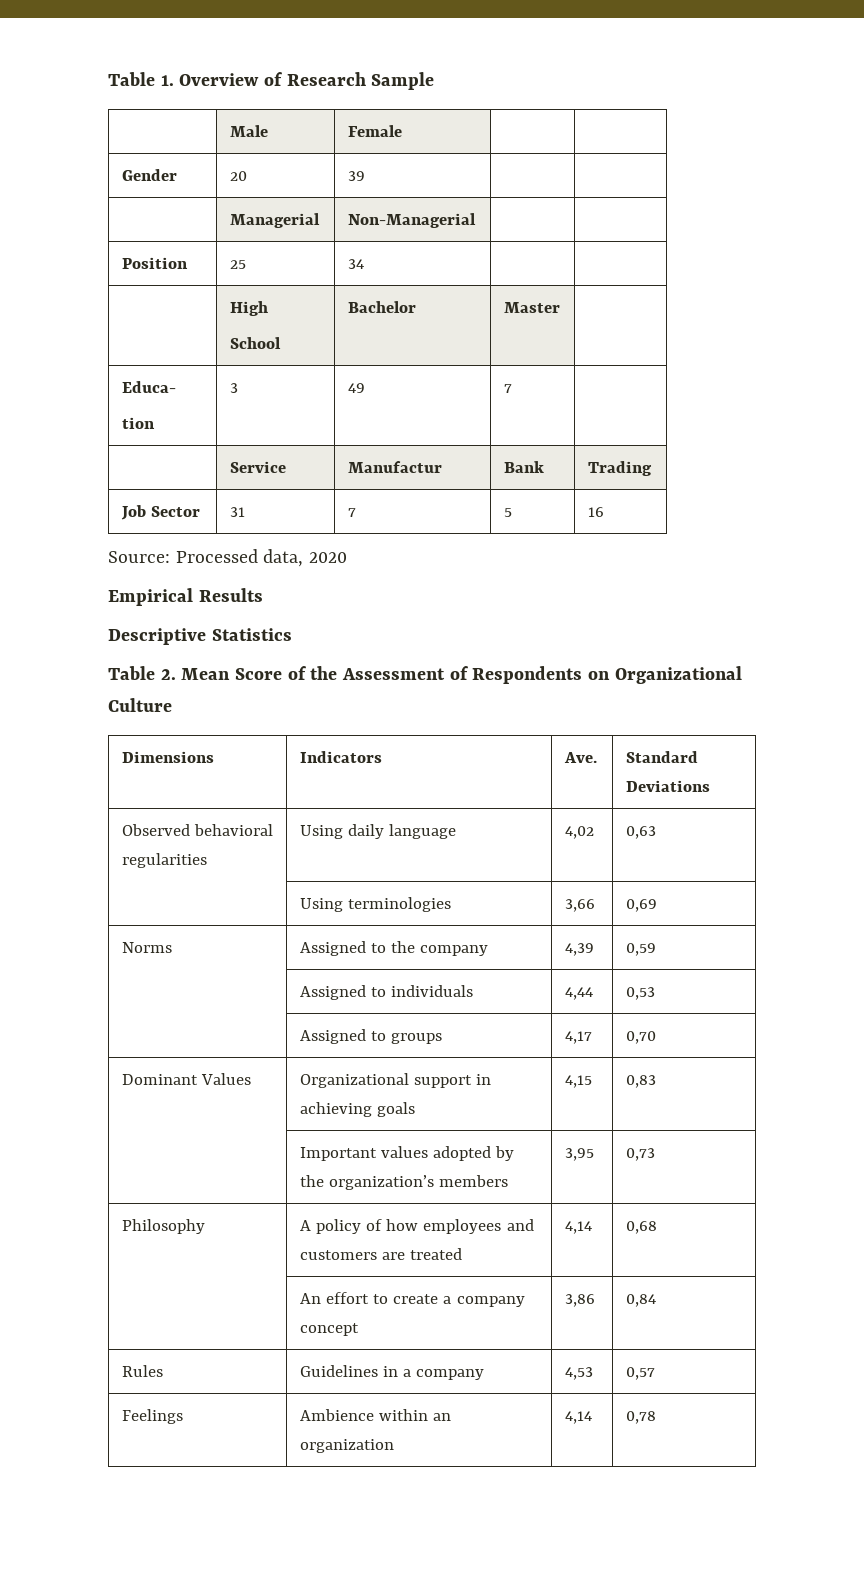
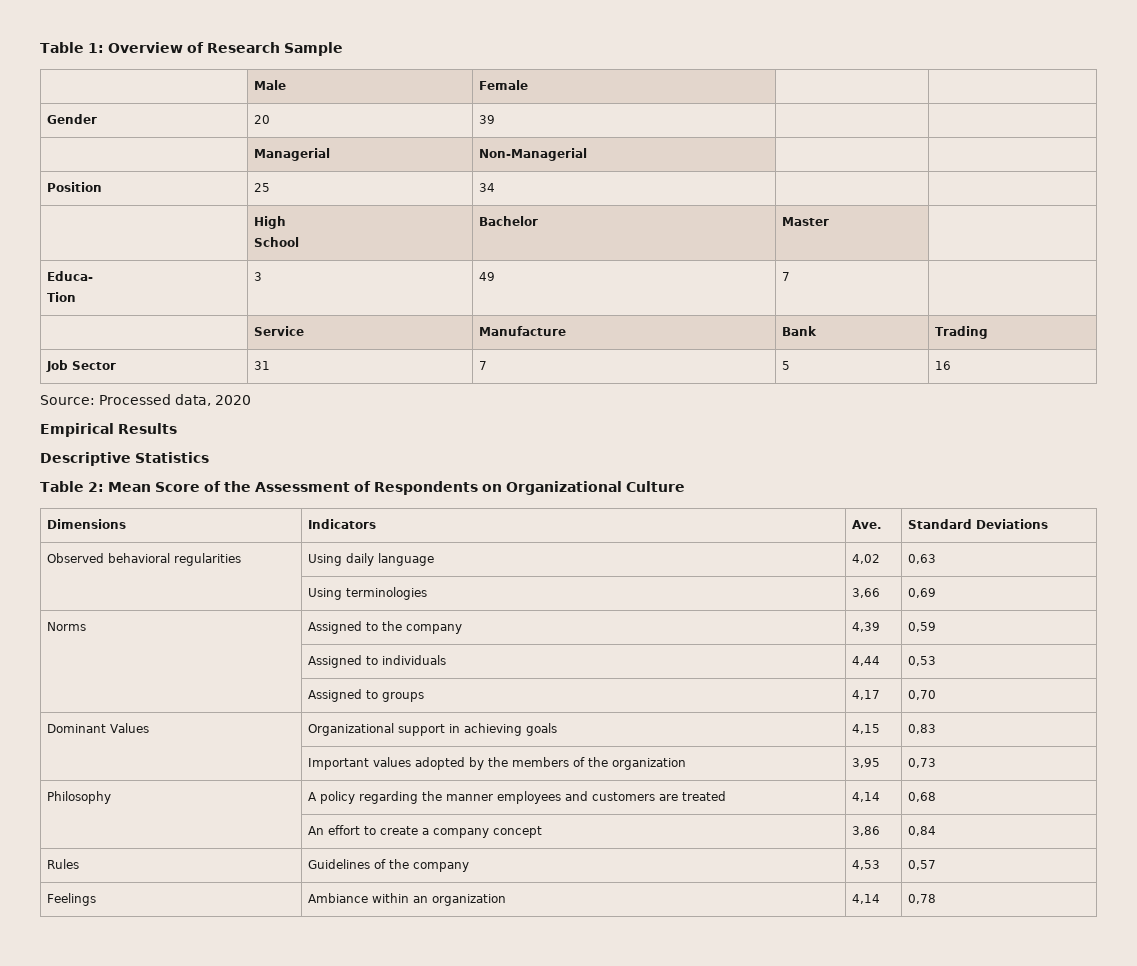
- Table 1. Overview of Research Sample
+ Table 1: Overview of Research Sample
  Educa-
- tion | 3 | 49 | 7 |
+ Tion | 3 | 49 | 7 |
- | Service | Manufactur | Bank | Trading
+ | Service | Manufacture | Bank | Trading
- Table 2. Mean Score of the Assessment of Respondents on Organizational Culture
+ Table 2: Mean Score of the Assessment of Respondents on Organizational Culture
- | Important values adopted by the organization’s members | 3,95 | 0,73
+ | Important values adopted by the members of the organization | 3,95 | 0,73
- Philosophy | A policy of how employees and customers are treated | 4,14 | 0,68
+ Philosophy | A policy regarding the manner employees and customers are treated | 4,14 | 0,68
- Rules | Guidelines in a company | 4,53 | 0,57
+ Rules | Guidelines of the company | 4,53 | 0,57
- Feelings | Ambience within an organization | 4,14 | 0,78
+ Feelings | Ambiance within an organization | 4,14 | 0,78

